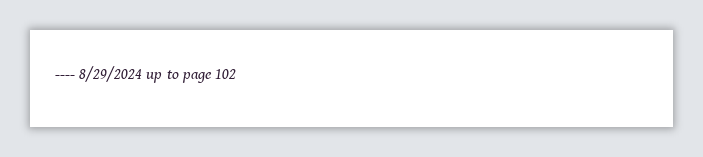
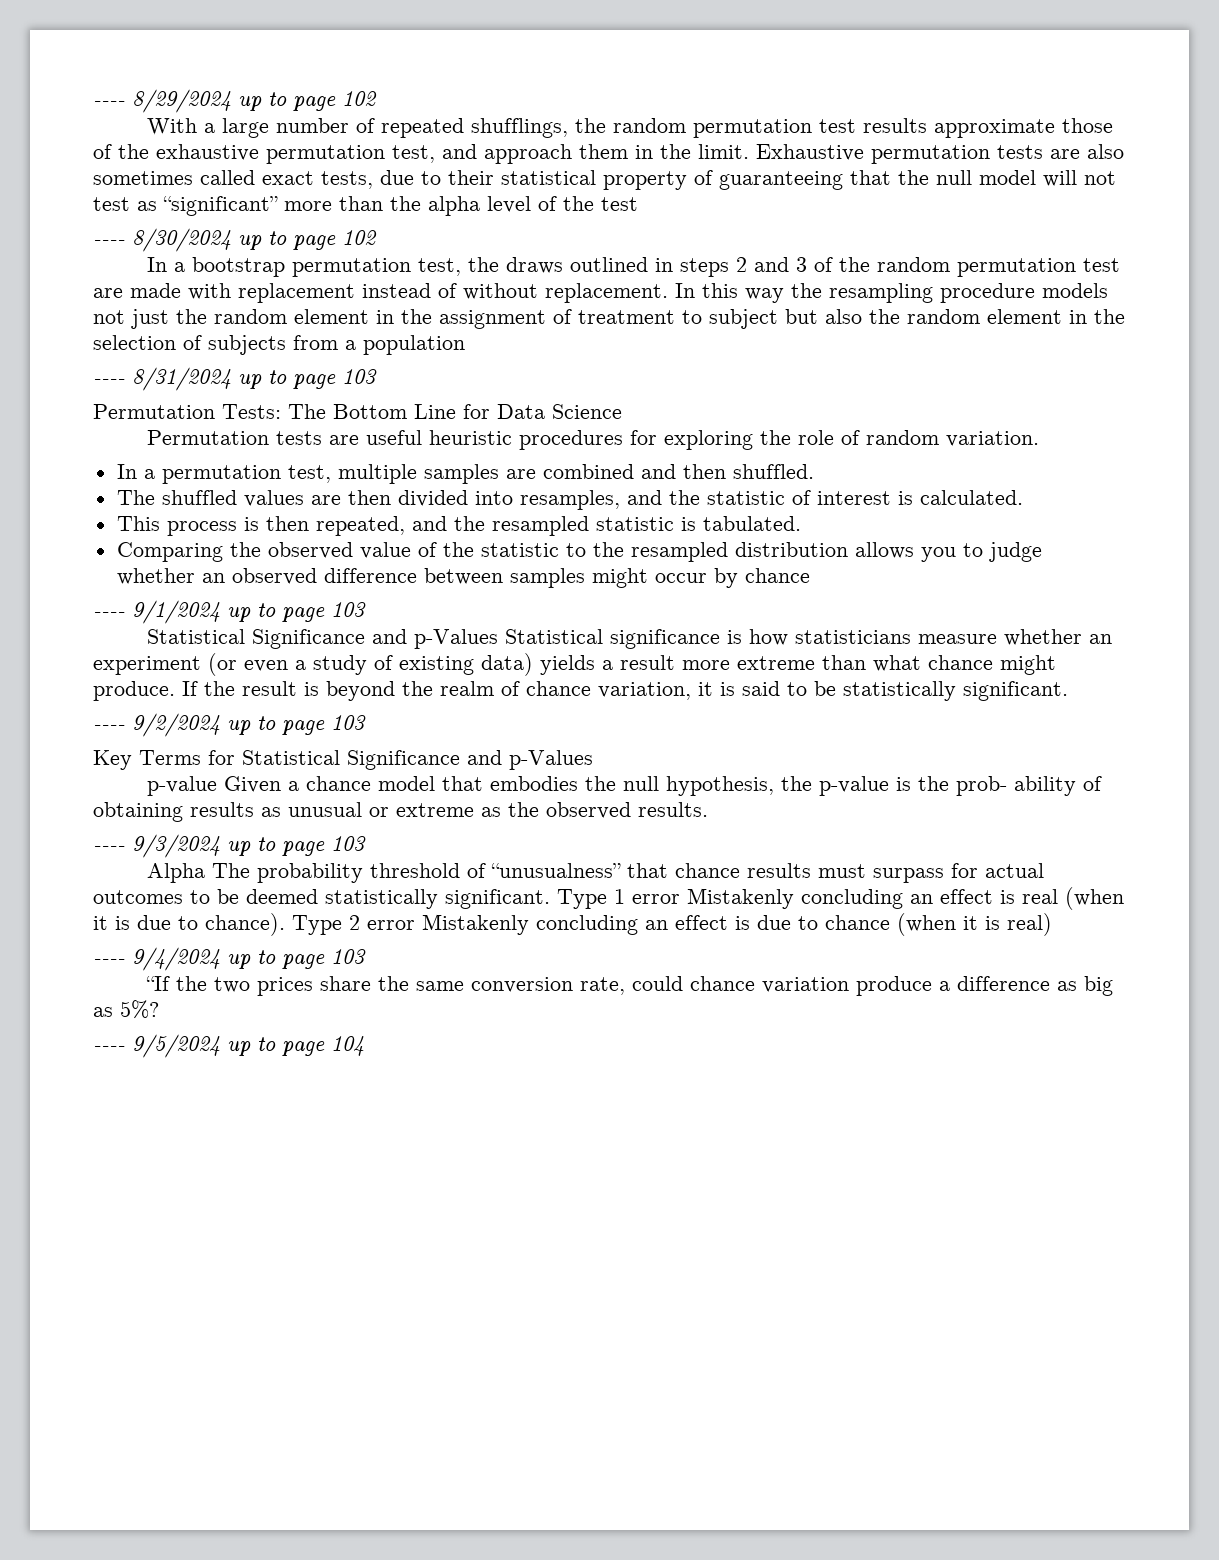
+ With a large number of repeated shufflings, the random permutation test results approximate those of the exhaustive permutation test, and approach them in the limit. Exhaustive permutation tests are also sometimes called exact tests, due to their statistical property of guaranteeing that the null model will not test as “significant” more than the alpha level of the test
+ ---- 8/30/2024 up to page 102
+ In a bootstrap permutation test, the draws outlined in steps 2 and 3 of the random permutation test are made with replacement instead of without replacement. In this way the resampling procedure models not just the random element in the assignment of treatment to subject but also the random element in the selection of subjects from a population
+ ---- 8/31/2024 up to page 103
+ Permutation Tests: The Bottom Line for Data Science
+ Permutation tests are useful heuristic procedures for exploring the role of random variation.
+ In a permutation test, multiple samples are combined and then shuffled.
+ The shuffled values are then divided into resamples, and the statistic of interest is calculated.
+ This process is then repeated, and the resampled statistic is tabulated.
+ Comparing the observed value of the statistic to the resampled distribution allows you to judge whether an observed difference between samples might occur by chance
+ ---- 9/1/2024 up to page 103
+ Statistical Significance and p-Values Statistical significance is how statisticians measure whether an experiment (or even a study of existing data) yields a result more extreme than what chance might produce. If the result is beyond the realm of chance variation, it is said to be statistically significant.
+ ---- 9/2/2024 up to page 103
+ Key Terms for Statistical Significance and p-Values
+ p-value Given a chance model that embodies the null hypothesis, the p-value is the prob‐ ability of obtaining results as unusual or extreme as the observed results.
+ ---- 9/3/2024 up to page 103
+ Alpha The probability threshold of “unusualness” that chance results must surpass for actual outcomes to be deemed statistically significant. Type 1 error Mistakenly concluding an effect is real (when it is due to chance). Type 2 error Mistakenly concluding an effect is due to chance (when it is real)
+ ---- 9/4/2024 up to page 103
+ “If the two prices share the same conversion rate, could chance variation produce a difference as big as 5%?
+ ---- 9/5/2024 up to page 104

